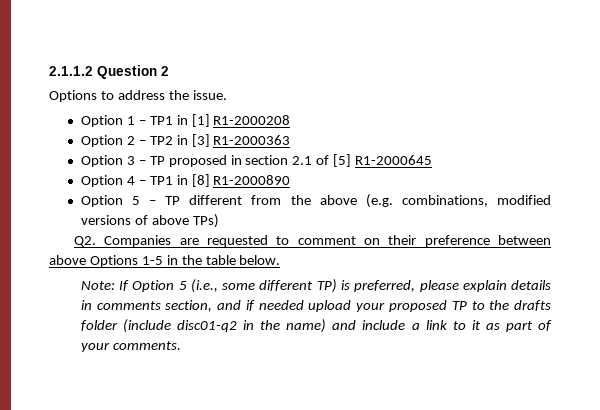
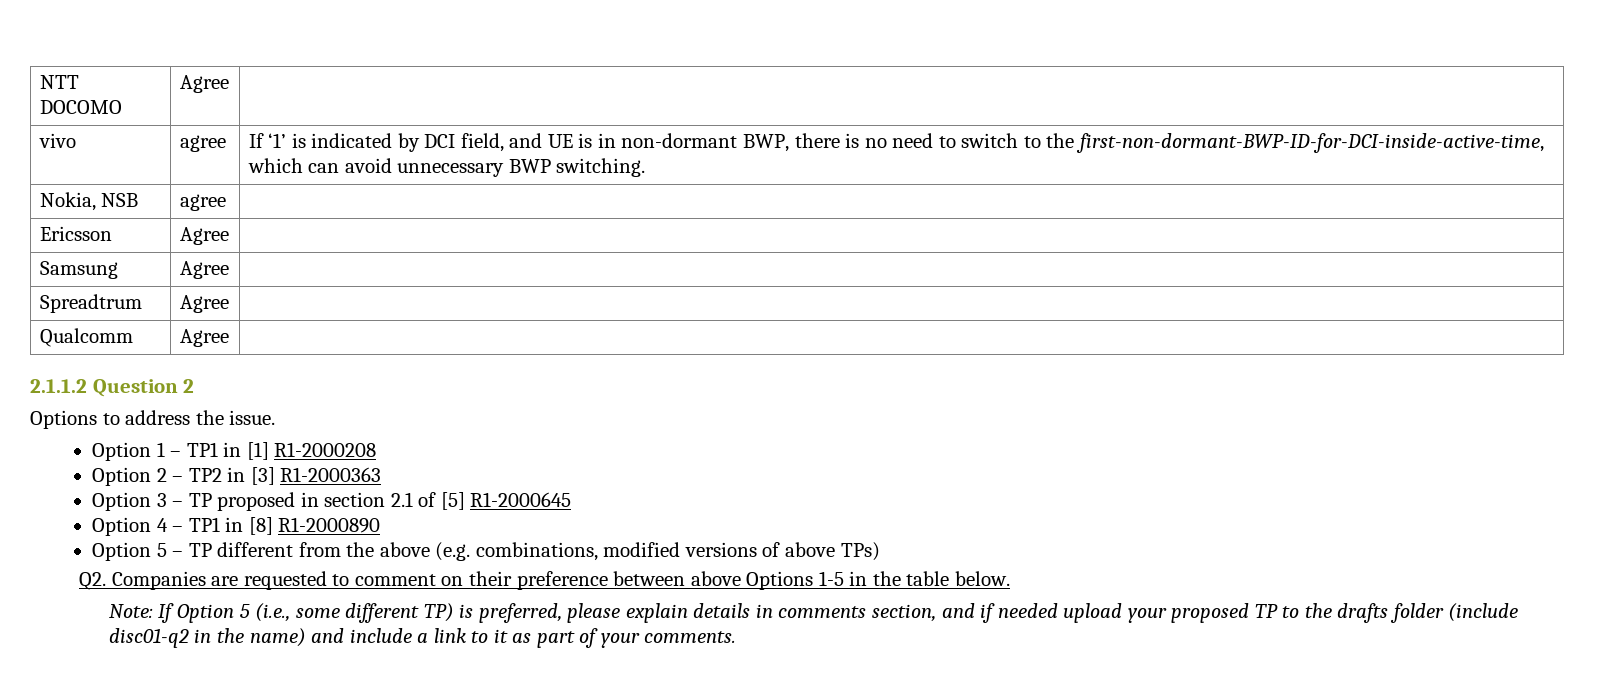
+ NTT DOCOMO | Agree |
+ vivo | agree | If ‘1’ is indicated by DCI field, and UE is in non-dormant BWP, there is no need to switch to the first-non-dormant-BWP-ID-for-DCI-inside-active-time, which can avoid unnecessary BWP switching.
+ Nokia, NSB | agree |
+ Ericsson | Agree |
+ Samsung | Agree |
+ Spreadtrum | Agree |
+ Qualcomm | Agree |

